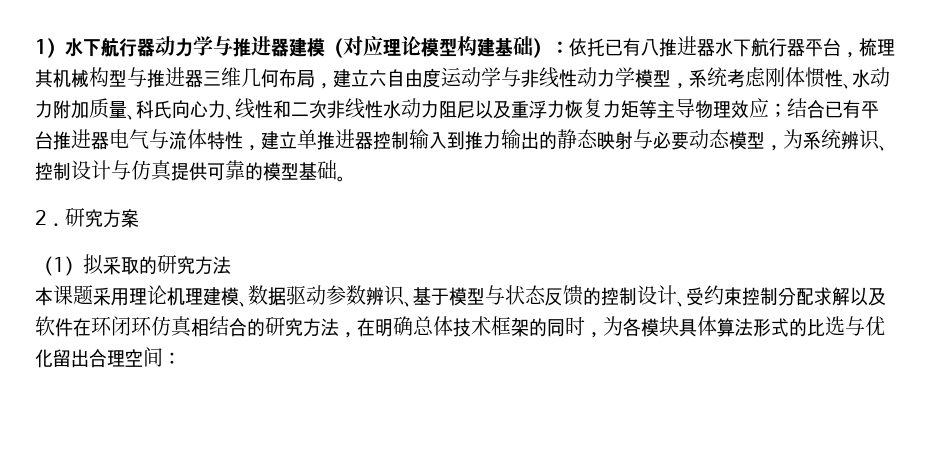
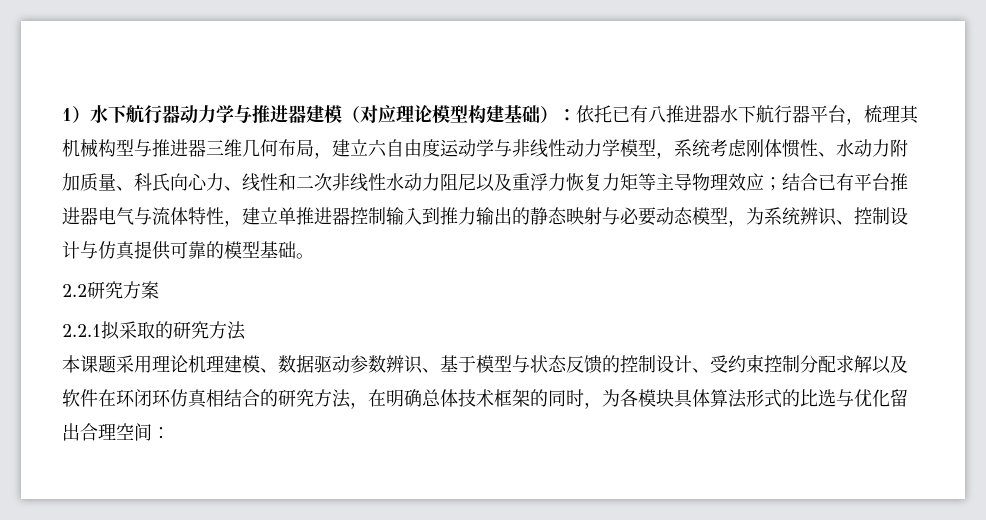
- 2．研究方案
+ 2.2研究方案
- （1）拟采取的研究方法
+ 2.2.1拟采取的研究方法

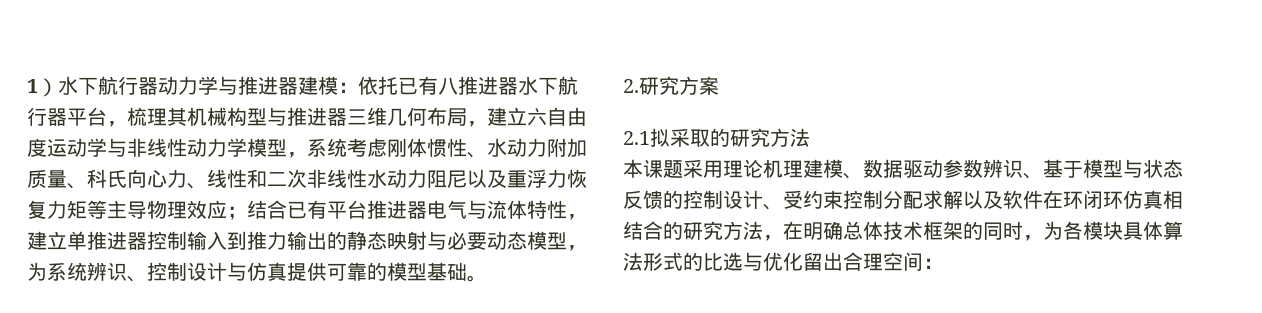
- 1）水下航行器动力学与推进器建模（对应理论模型构建基础）：
+ 1）水下航行器动力学与推进器建模：
- 2.2研究方案
+ 2.研究方案
- 2.2.1拟采取的研究方法
+ 2.1拟采取的研究方法

